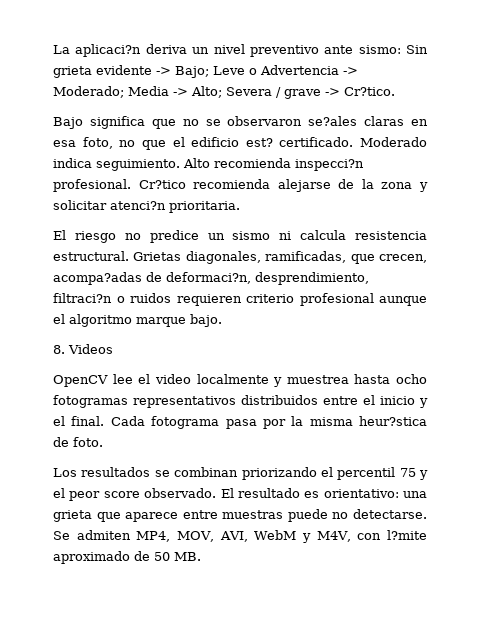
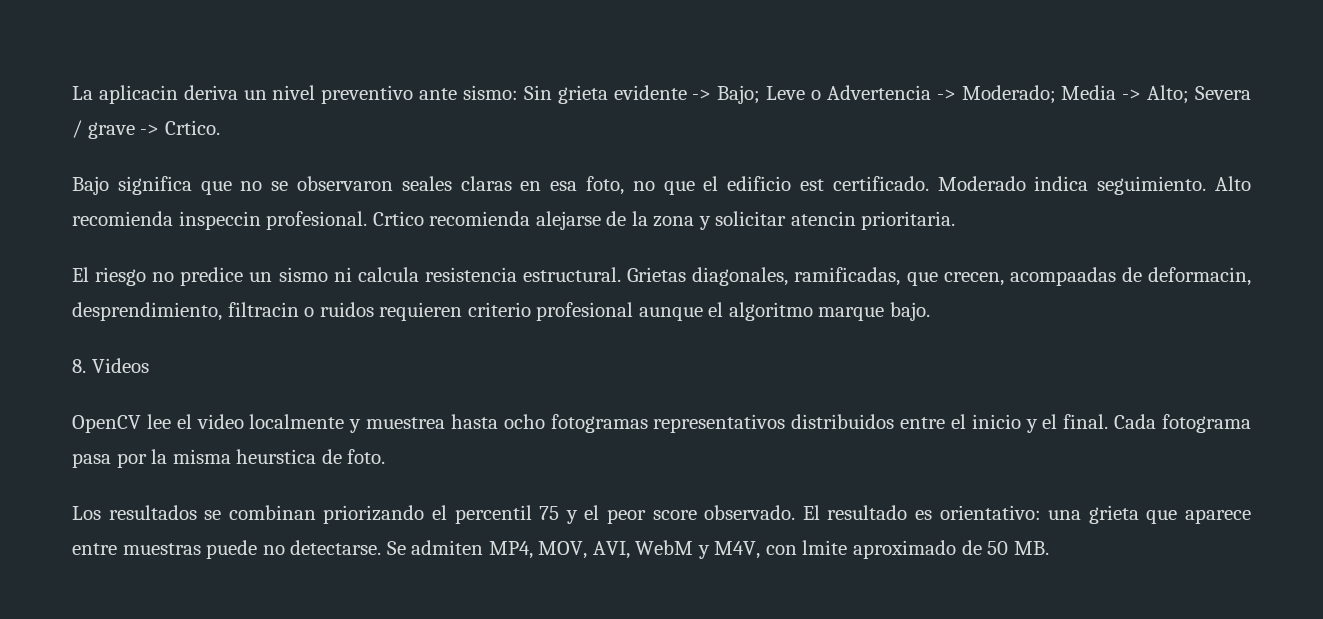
- La aplicaci?n deriva un nivel preventivo ante sismo: Sin grieta evidente -> Bajo; Leve o Advertencia -> Moderado; Media -> Alto; Severa / grave -> Cr?tico.
+ La aplicacin deriva un nivel preventivo ante sismo: Sin grieta evidente -> Bajo; Leve o Advertencia -> Moderado; Media -> Alto; Severa / grave -> Crtico.
- Bajo significa que no se observaron se?ales claras en esa foto, no que el edificio est? certificado.
+ Bajo significa que no se observaron seales claras en esa foto, no que el edificio est certificado.
- Alto recomienda inspecci?n profesional. Cr?tico recomienda alejarse de la zona y solicitar atenci?n prioritaria.
+ Alto recomienda inspeccin profesional. Crtico recomienda alejarse de la zona y solicitar atencin prioritaria.
- Grietas diagonales, ramificadas, que crecen, acompa?adas de deformaci?n, desprendimiento, filtraci?n o ruidos requieren criterio profesional aunque el algoritmo marque bajo.
+ Grietas diagonales, ramificadas, que crecen, acompaadas de deformacin, desprendimiento, filtracin o ruidos requieren criterio profesional aunque el algoritmo marque bajo.
- Cada fotograma pasa por la misma heur?stica de foto.
+ Cada fotograma pasa por la misma heurstica de foto.
- Se admiten MP4, MOV, AVI, WebM y M4V, con l?mite aproximado de 50 MB.
+ Se admiten MP4, MOV, AVI, WebM y M4V, con lmite aproximado de 50 MB.

